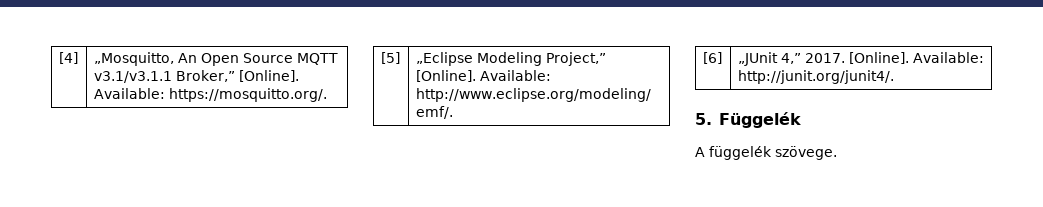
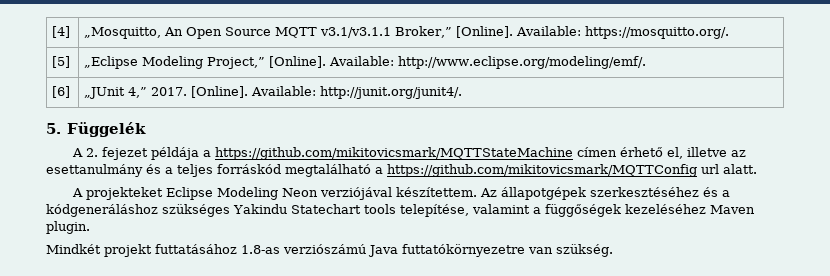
- A függelék szövege.
+ A 2. fejezet példája a https://github.com/mikitovicsmark/MQTTStateMachine címen érhető el, illetve az esettanulmány és a teljes forráskód megtalálható a https://github.com/mikitovicsmark/MQTTConfig url alatt.
+ A projekteket Eclipse Modeling Neon verziójával készítettem. Az állapotgépek szerkesztéséhez és a kódgeneráláshoz szükséges Yakindu Statechart tools telepítése, valamint a függőségek kezeléséhez Maven plugin.
+ Mindkét projekt futtatásához 1.8-as verziószámú Java futtatókörnyezetre van szükség.

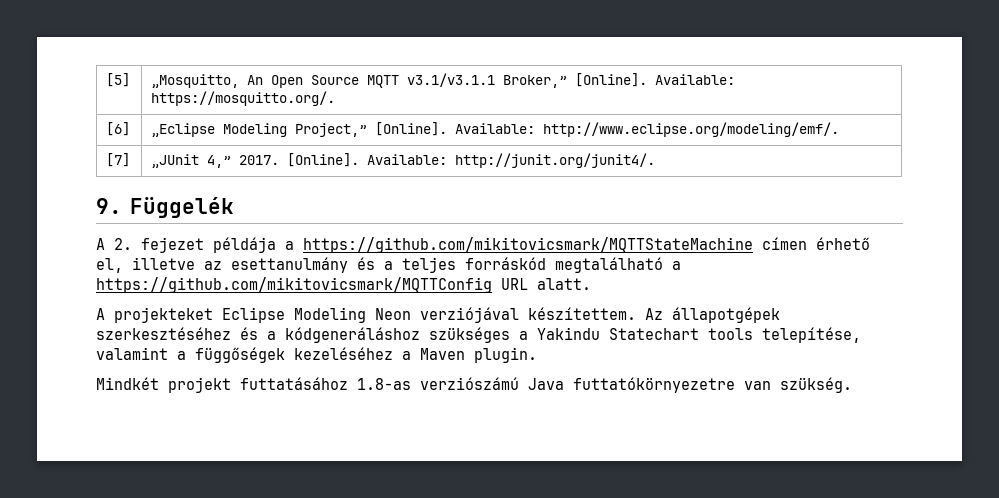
- [4] | „Mosquitto, An Open Source MQTT v3.1/v3.1.1 Broker,” [Online]. Available: https://mosquitto.org/.
+ [5] | „Mosquitto, An Open Source MQTT v3.1/v3.1.1 Broker,” [Online]. Available: https://mosquitto.org/.
- [5] | „Eclipse Modeling Project,” [Online]. Available: http://www.eclipse.org/modeling/emf/.
+ [6] | „Eclipse Modeling Project,” [Online]. Available: http://www.eclipse.org/modeling/emf/.
- [6] | „JUnit 4,” 2017. [Online]. Available: http://junit.org/junit4/.
+ [7] | „JUnit 4,” 2017. [Online]. Available: http://junit.org/junit4/.
- 5. Függelék
+ 9. Függelék
- A 2. fejezet példája a https://github.com/mikitovicsmark/MQTTStateMachine címen érhető el, illetve az esettanulmány és a teljes forráskód megtalálható a https://github.com/mikitovicsmark/MQTTConfig url alatt.
+ A 2. fejezet példája a https://github.com/mikitovicsmark/MQTTStateMachine címen érhető el, illetve az esettanulmány és a teljes forráskód megtalálható a https://github.com/mikitovicsmark/MQTTConfig URL alatt.
- Az állapotgépek szerkesztéséhez és a kódgeneráláshoz szükséges Yakindu Statechart tools telepítése, valamint a függőségek kezeléséhez Maven plugin.
+ Az állapotgépek szerkesztéséhez és a kódgeneráláshoz szükséges a Yakindu Statechart tools telepítése, valamint a függőségek kezeléséhez a Maven plugin.

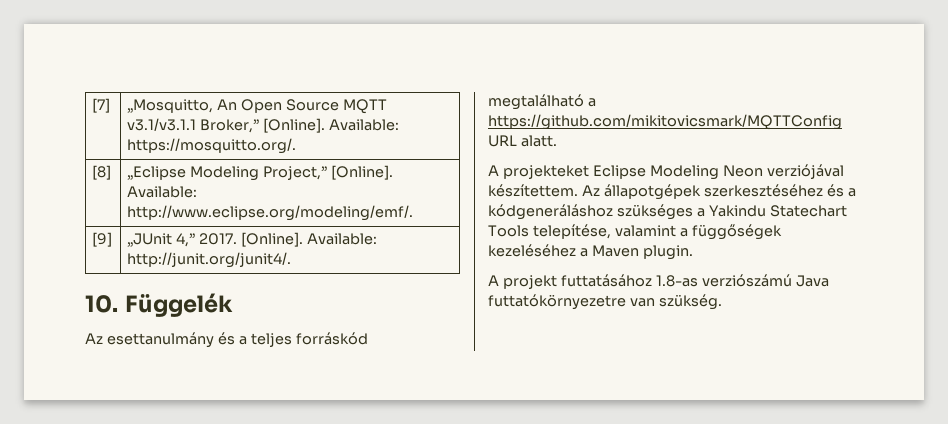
- [5] | „Mosquitto, An Open Source MQTT v3.1/v3.1.1 Broker,” [Online]. Available: https://mosquitto.org/.
+ [7] | „Mosquitto, An Open Source MQTT v3.1/v3.1.1 Broker,” [Online]. Available: https://mosquitto.org/.
- [6] | „Eclipse Modeling Project,” [Online]. Available: http://www.eclipse.org/modeling/emf/.
+ [8] | „Eclipse Modeling Project,” [Online]. Available: http://www.eclipse.org/modeling/emf/.
- [7] | „JUnit 4,” 2017. [Online]. Available: http://junit.org/junit4/.
+ [9] | „JUnit 4,” 2017. [Online]. Available: http://junit.org/junit4/.
- 9. Függelék
+ 10. Függelék
- A 2. fejezet példája a https://github.com/mikitovicsmark/MQTTStateMachine címen érhető el, illetve az esettanulmány és a teljes forráskód megtalálható a https://github.com/mikitovicsmark/MQTTConfig URL alatt.
+ Az esettanulmány és a teljes forráskód megtalálható a https://github.com/mikitovicsmark/MQTTConfig URL alatt.
- Az állapotgépek szerkesztéséhez és a kódgeneráláshoz szükséges a Yakindu Statechart tools telepítése, valamint a függőségek kezeléséhez a Maven plugin.
+ Az állapotgépek szerkesztéséhez és a kódgeneráláshoz szükséges a Yakindu Statechart Tools telepítése, valamint a függőségek kezeléséhez a Maven plugin.
- Mindkét projekt futtatásához 1.8-as verziószámú Java futtatókörnyezetre van szükség.
+ A projekt futtatásához 1.8-as verziószámú Java futtatókörnyezetre van szükség.

